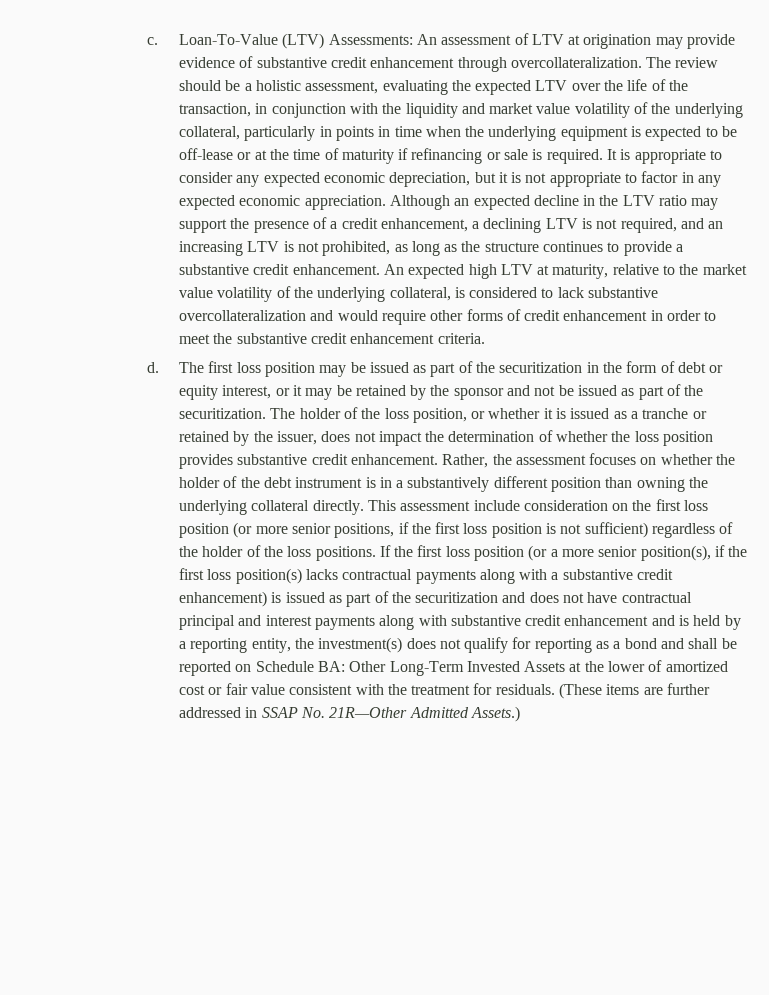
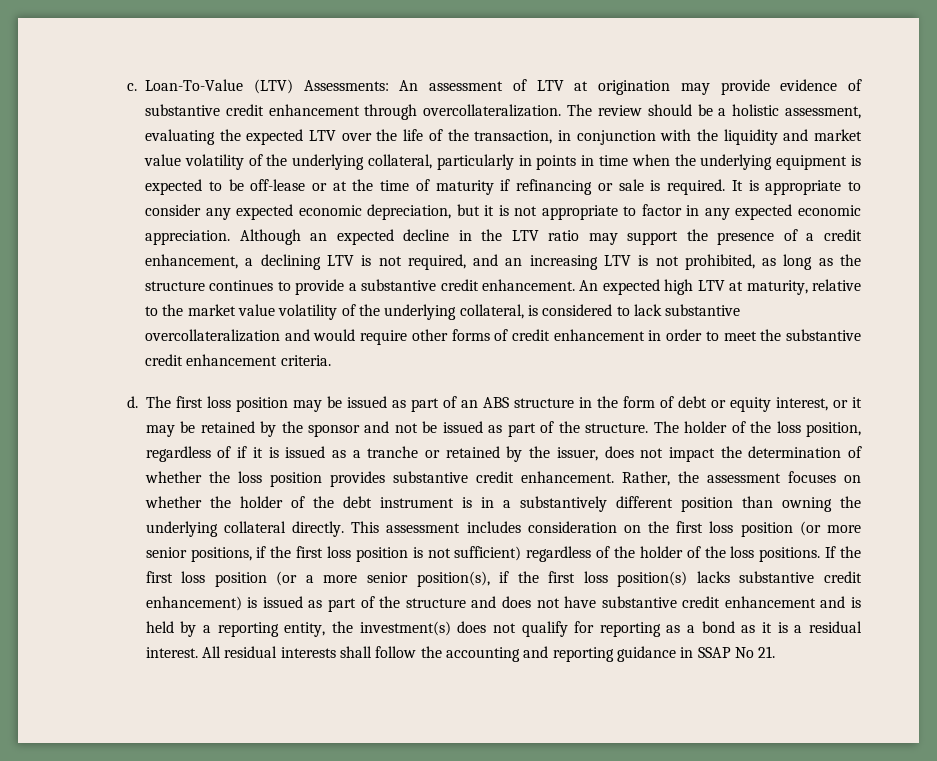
- The first loss position may be issued as part of the securitization in the form of debt or equity interest, or it may be retained by the sponsor and not be issued as part of the securitization.
+ The first loss position may be issued as part of an ABS structure in the form of debt or equity interest, or it may be retained by the sponsor and not be issued as part of the structure.
- The holder of the loss position, or whether it is issued as a tranche or retained by the issuer, does not impact the determination of whether the loss position provides substantive credit enhancement.
+ The holder of the loss position, regardless of if it is issued as a tranche or retained by the issuer, does not impact the determination of whether the loss position provides substantive credit enhancement.
- This assessment include consideration on the first loss position (or more senior positions, if the first loss position is not sufficient) regardless of the holder of the loss positions.
+ This assessment includes consideration on the first loss position (or more senior positions, if the first loss position is not sufficient) regardless of the holder of the loss positions.
- If the first loss position (or a more senior position(s), if the first loss position(s) lacks contractual payments along with a substantive credit enhancement) is issued as part of the securitization and does not have contractual principal and interest payments along with substantive credit enhancement and is held by a reporting entity, the investment(s) does not qualify for reporting as a bond and shall be reported on Schedule BA: Other Long-Term Invested Assets at the lower of amortized cost or fair value consistent with the treatment for residuals. (These items are further addressed in SSAP No. 21R—Other Admitted Assets.)
+ If the first loss position (or a more senior position(s), if the first loss position(s) lacks substantive credit enhancement) is issued as part of the structure and does not have substantive credit enhancement and is held by a reporting entity, the investment(s) does not qualify for reporting as a bond as it is a residual interest. All residual interests shall follow the accounting and reporting guidance in SSAP No 21.

